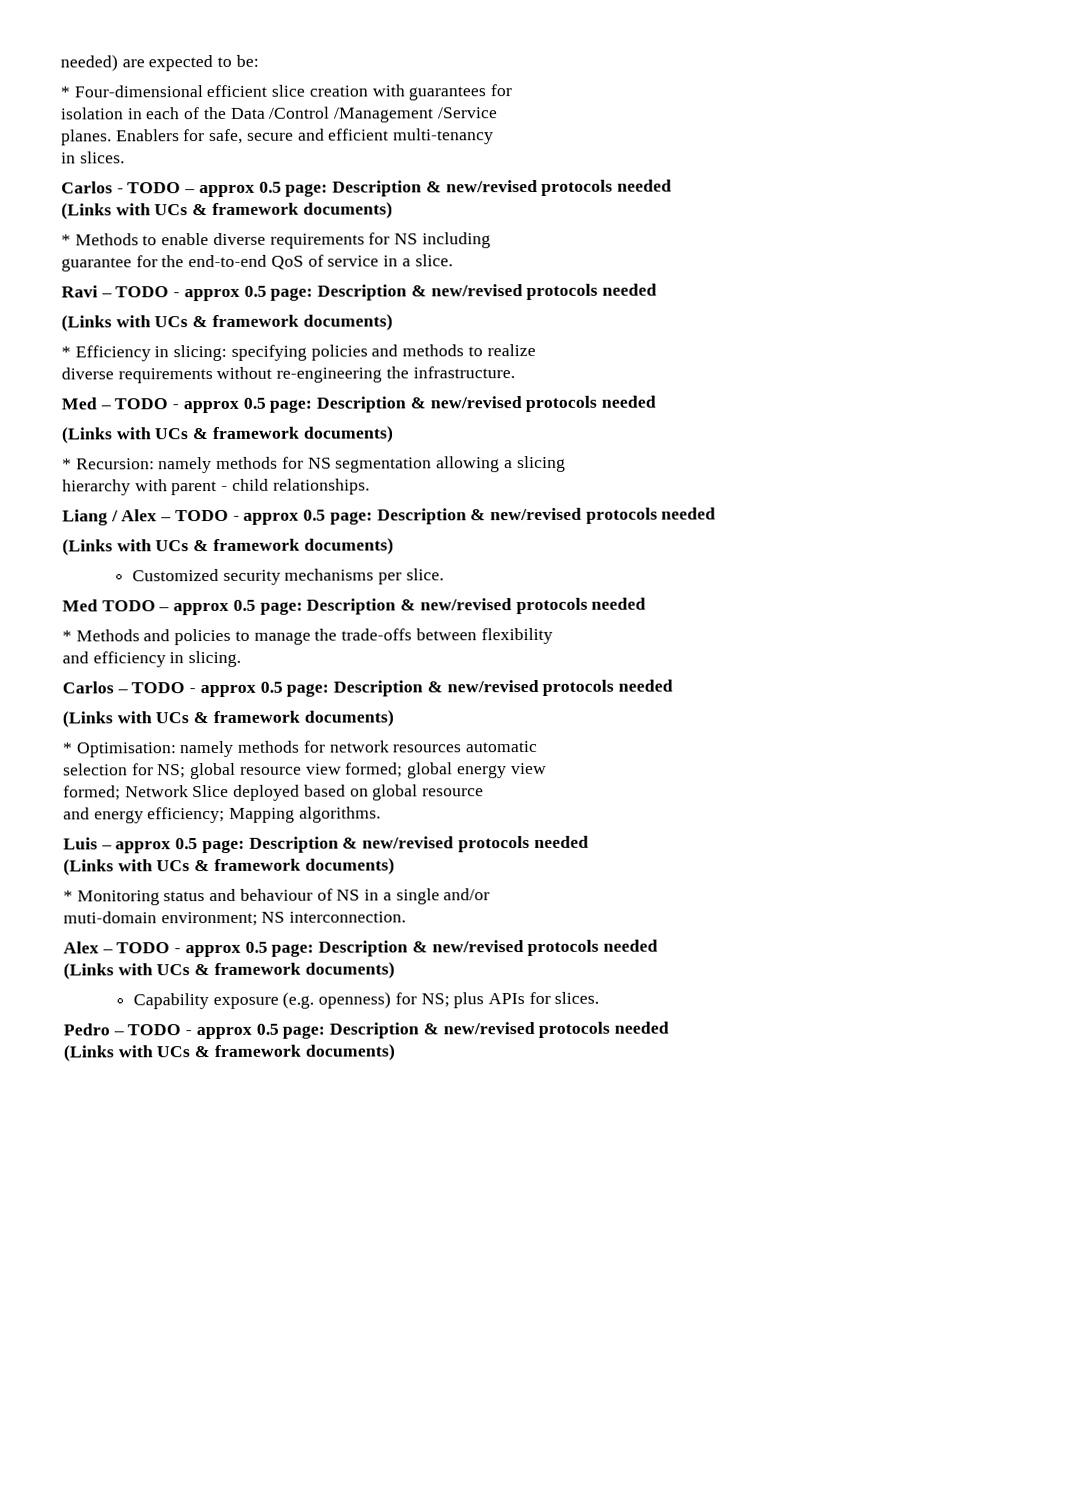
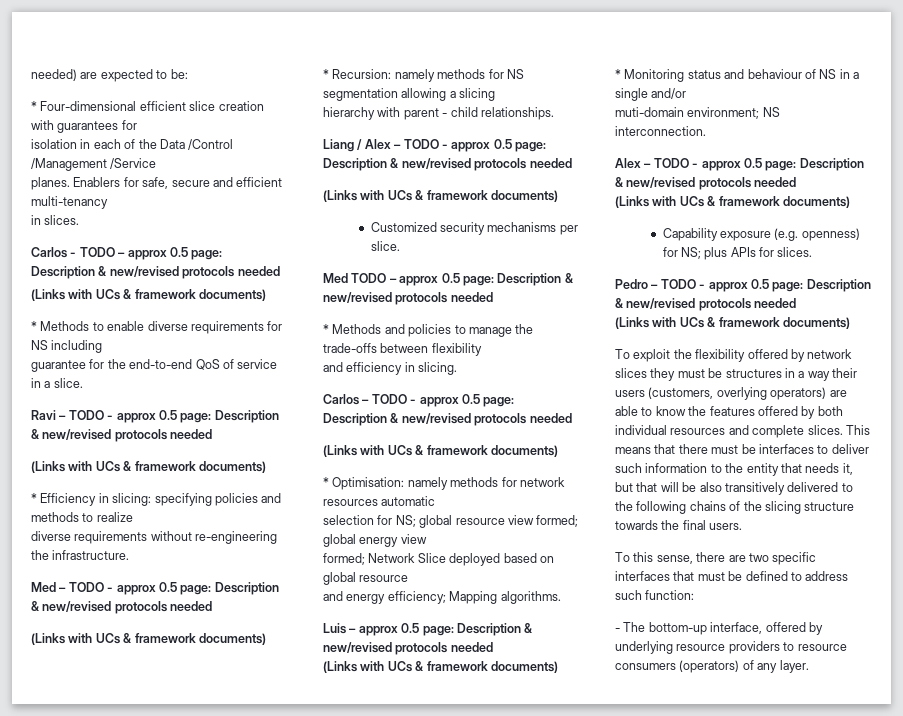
+ To exploit the flexibility offered by network slices they must be structures in a way their users (customers, overlying operators) are able to know the features offered by both individual resources and complete slices. This means that there must be interfaces to deliver such information to the entity that needs it, but that will be also transitively delivered to the following chains of the slicing structure towards the final users.
+ To this sense, there are two specific interfaces that must be defined to address such function:
+ - The bottom-up interface, offered by underlying resource providers to resource consumers (operators) of any layer.

